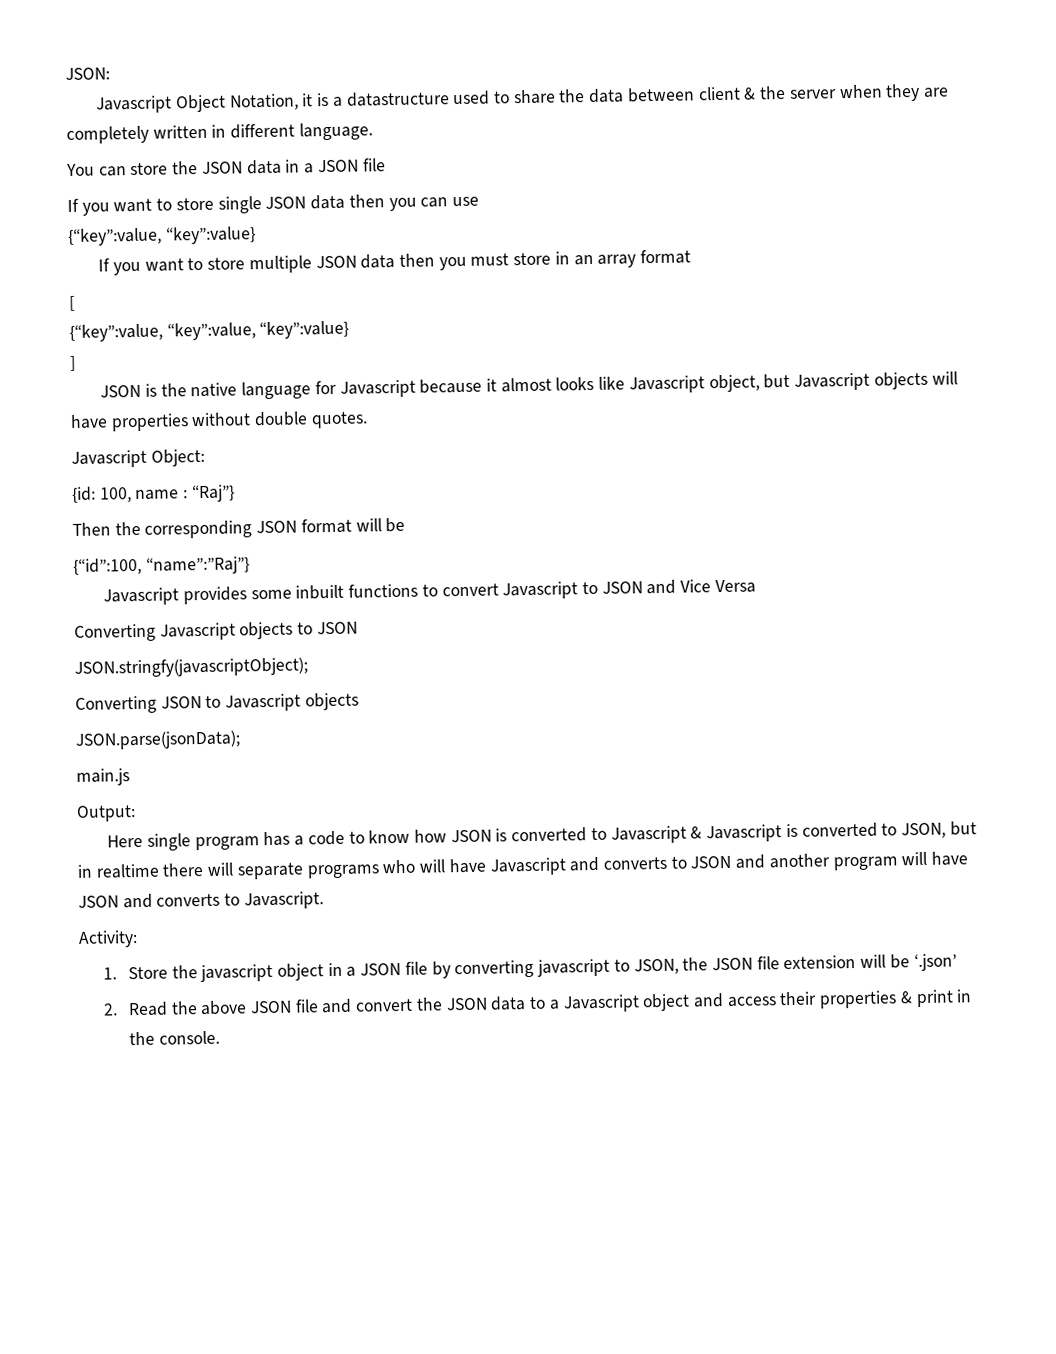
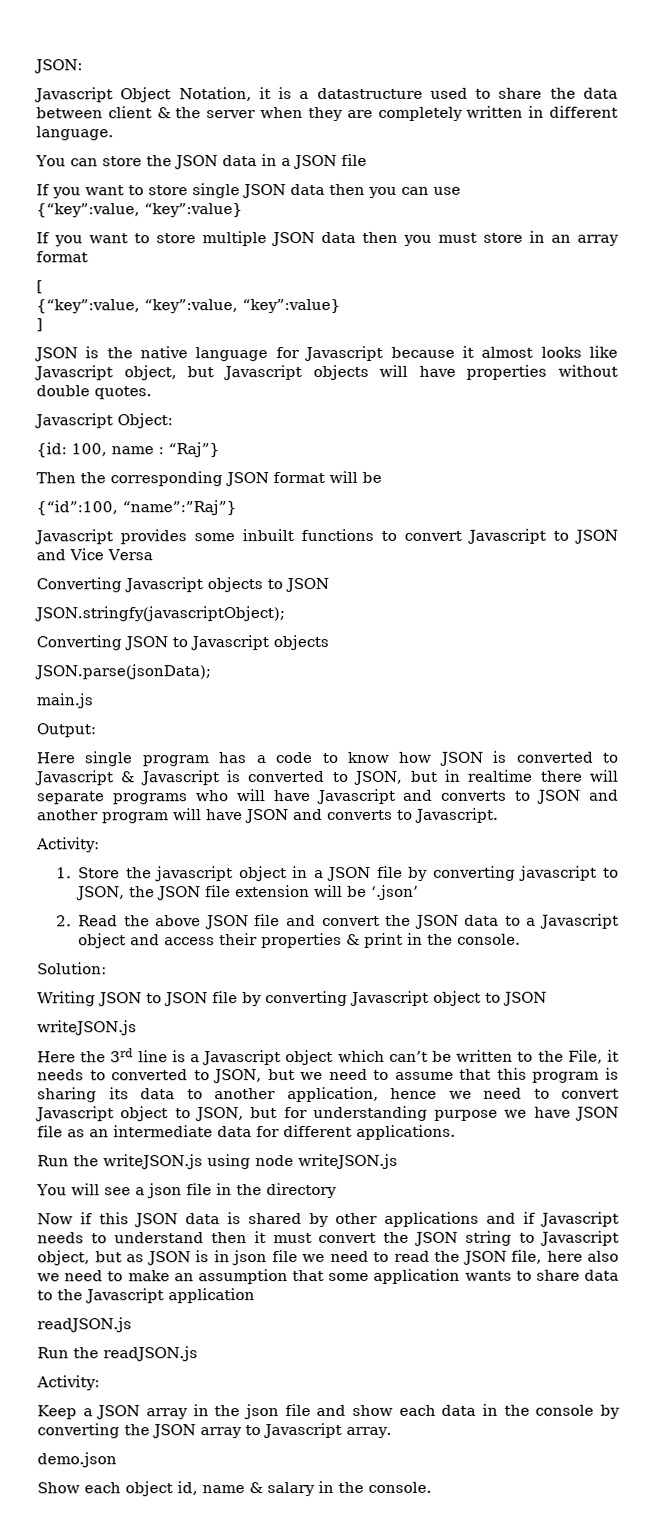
+ Solution:
+ Writing JSON to JSON file by converting Javascript object to JSON
+ writeJSON.js
+ Here the 3rd line is a Javascript object which can’t be written to the File, it needs to converted to JSON, but we need to assume that this program is sharing its data to another application, hence we need to convert Javascript object to JSON, but for understanding purpose we have JSON file as an intermediate data for different applications.
+ Run the writeJSON.js using node writeJSON.js
+ You will see a json file in the directory
+ Now if this JSON data is shared by other applications and if Javascript needs to understand then it must convert the JSON string to Javascript object, but as JSON is in json file we need to read the JSON file, here also we need to make an assumption that some application wants to share data to the Javascript application
+ readJSON.js
+ Run the readJSON.js
+ Activity:
+ Keep a JSON array in the json file and show each data in the console by converting the JSON array to Javascript array.
+ demo.json
+ Show each object id, name & salary in the console.

